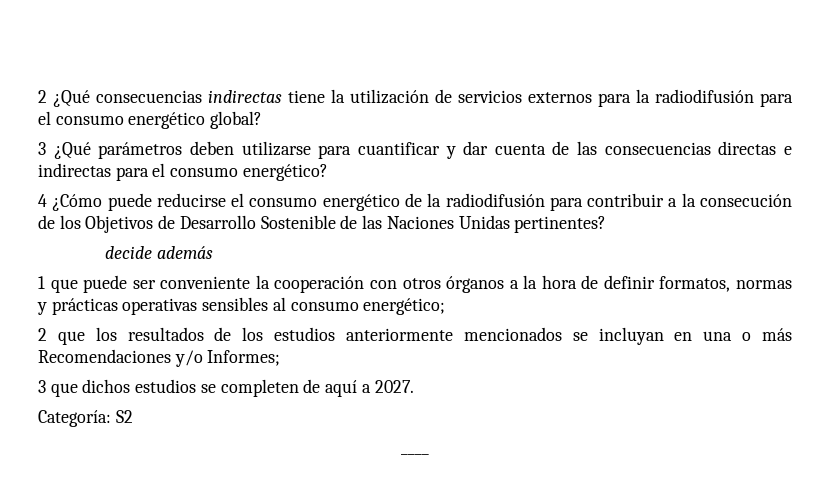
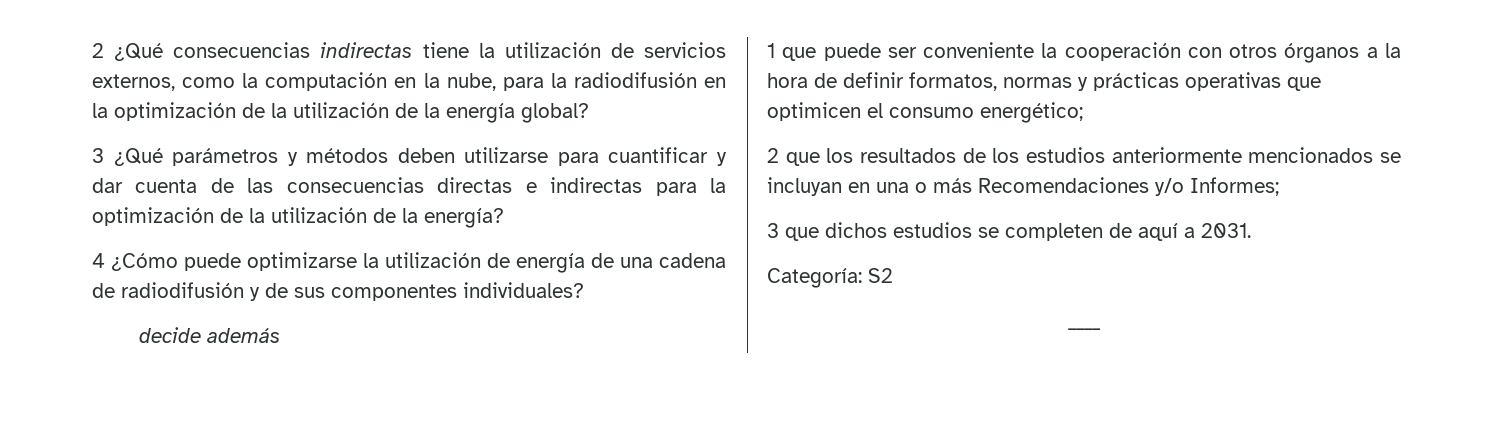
- 2 ¿Qué consecuencias indirectas tiene la utilización de servicios externos para la radiodifusión para el consumo energético global?
+ 2 ¿Qué consecuencias indirectas tiene la utilización de servicios externos, como la computación en la nube, para la radiodifusión en la optimización de la utilización de la energía global?
- 3 ¿Qué parámetros deben utilizarse para cuantificar y dar cuenta de las consecuencias directas e indirectas para el consumo energético?
- 4 ¿Cómo puede reducirse el consumo energético de la radiodifusión para contribuir a la consecución de los Objetivos de Desarrollo Sostenible de las Naciones Unidas pertinentes?
+ 3 ¿Qué parámetros y métodos deben utilizarse para cuantificar y dar cuenta de las consecuencias directas e indirectas para la optimización de la utilización de la energía?
+ 4 ¿Cómo puede optimizarse la utilización de energía de una cadena de radiodifusión y de sus componentes individuales?
- 1 que puede ser conveniente la cooperación con otros órganos a la hora de definir formatos, normas y prácticas operativas sensibles al consumo energético;
+ 1 que puede ser conveniente la cooperación con otros órganos a la hora de definir formatos, normas y prácticas operativas que optimicen el consumo energético;
- 3 que dichos estudios se completen de aquí a 2027.
+ 3 que dichos estudios se completen de aquí a 2031.

